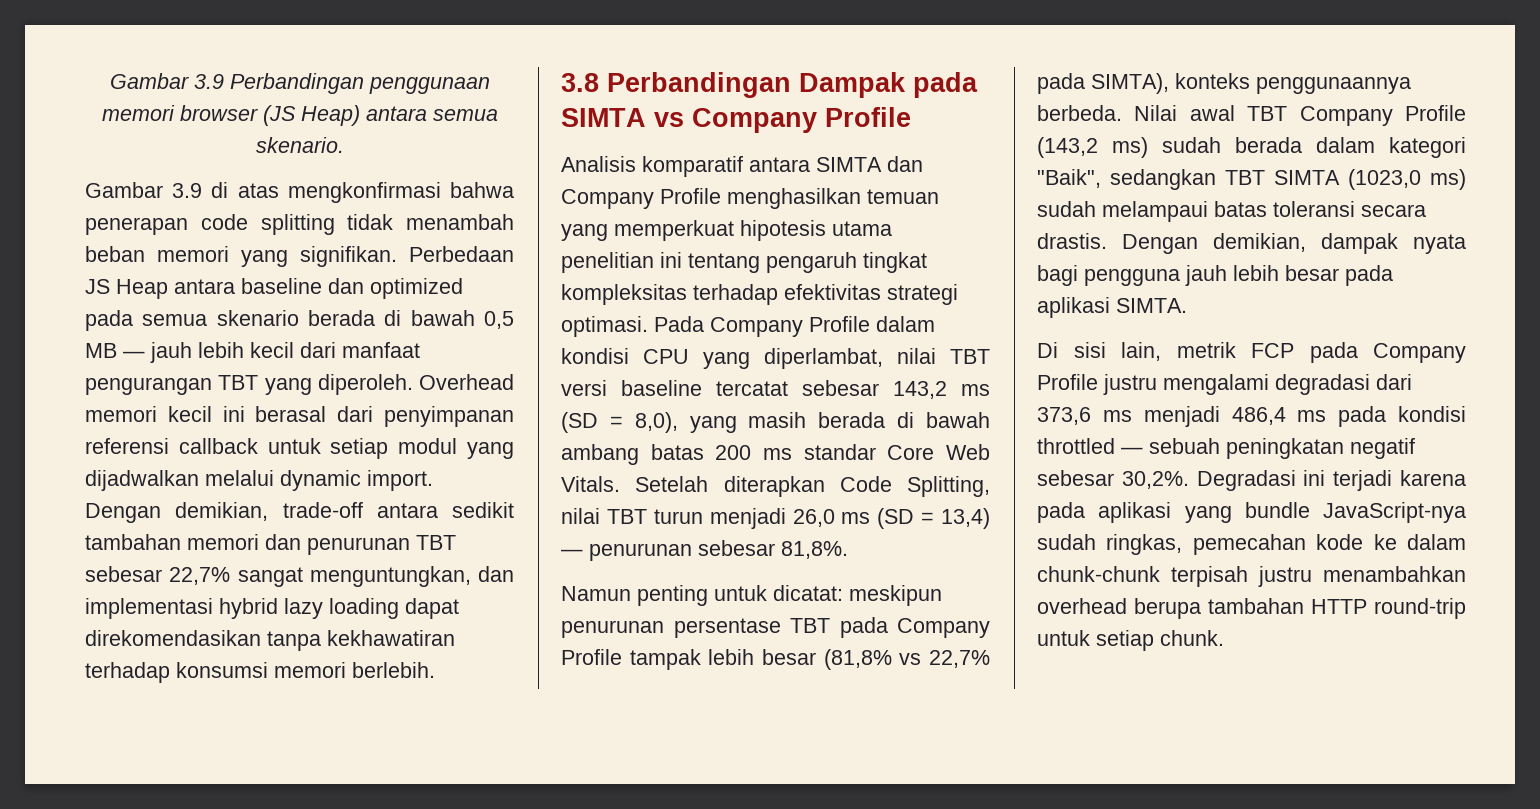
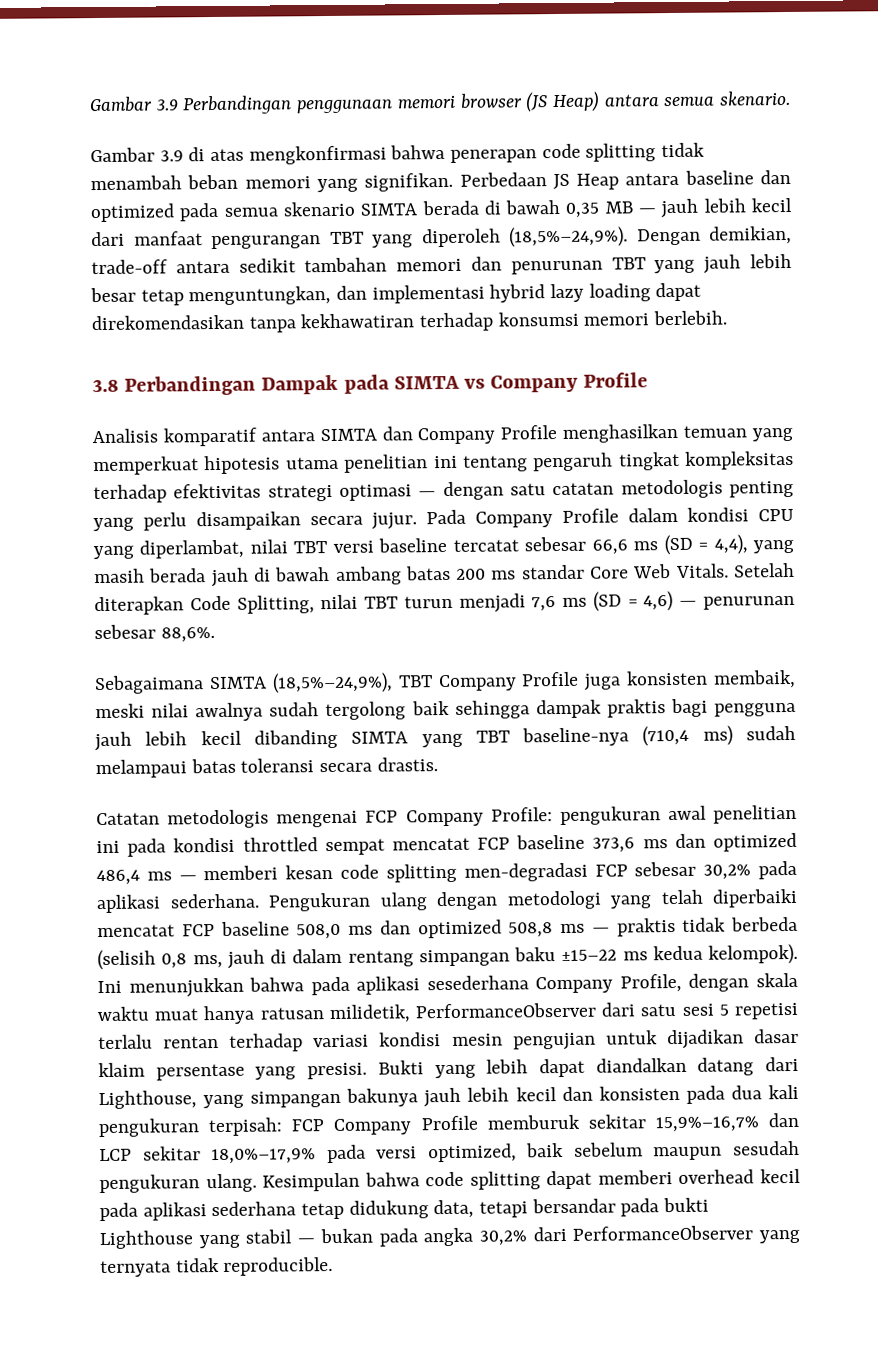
- Perbedaan JS Heap antara baseline dan optimized pada semua skenario berada di bawah 0,5 MB — jauh lebih kecil dari manfaat pengurangan TBT yang diperoleh. Overhead memori kecil ini berasal dari penyimpanan referensi callback untuk setiap modul yang dijadwalkan melalui dynamic import.
+ Perbedaan JS Heap antara baseline dan optimized pada semua skenario SIMTA berada di bawah 0,35 MB — jauh lebih kecil dari manfaat pengurangan TBT yang diperoleh (18,5%–24,9%).
- Dengan demikian, trade-off antara sedikit tambahan memori dan penurunan TBT sebesar 22,7% sangat menguntungkan, dan implementasi hybrid lazy loading dapat direkomendasikan tanpa kekhawatiran terhadap konsumsi memori berlebih.
+ Dengan demikian, trade-off antara sedikit tambahan memori dan penurunan TBT yang jauh lebih besar tetap menguntungkan, dan implementasi hybrid lazy loading dapat direkomendasikan tanpa kekhawatiran terhadap konsumsi memori berlebih.
- Analisis komparatif antara SIMTA dan Company Profile menghasilkan temuan yang memperkuat hipotesis utama penelitian ini tentang pengaruh tingkat kompleksitas terhadap efektivitas strategi optimasi.
+ Analisis komparatif antara SIMTA dan Company Profile menghasilkan temuan yang memperkuat hipotesis utama penelitian ini tentang pengaruh tingkat kompleksitas terhadap efektivitas strategi optimasi — dengan satu catatan metodologis penting yang perlu disampaikan secara jujur.
- Pada Company Profile dalam kondisi CPU yang diperlambat, nilai TBT versi baseline tercatat sebesar 143,2 ms (SD = 8,0), yang masih berada di bawah ambang batas 200 ms standar Core Web Vitals.
+ Pada Company Profile dalam kondisi CPU yang diperlambat, nilai TBT versi baseline tercatat sebesar 66,6 ms (SD = 4,4), yang masih berada jauh di bawah ambang batas 200 ms standar Core Web Vitals.
- Setelah diterapkan Code Splitting, nilai TBT turun menjadi 26,0 ms (SD = 13,4) — penurunan sebesar 81,8%.
- Namun penting untuk dicatat: meskipun penurunan persentase TBT pada Company Profile tampak lebih besar (81,8% vs 22,7% pada SIMTA), konteks penggunaannya berbeda. Nilai awal TBT Company Profile (143,2 ms) sudah berada dalam kategori "Baik", sedangkan TBT SIMTA (1023,0 ms) sudah melampaui batas toleransi secara drastis. Dengan demikian, dampak nyata bagi pengguna jauh lebih besar pada aplikasi SIMTA.
- Di sisi lain, metrik FCP pada Company Profile justru mengalami degradasi dari 373,6 ms menjadi 486,4 ms pada kondisi throttled — sebuah peningkatan negatif sebesar 30,2%. Degradasi ini terjadi karena pada aplikasi yang bundle JavaScript-nya sudah ringkas, pemecahan kode ke dalam chunk-chunk terpisah justru menambahkan overhead berupa tambahan HTTP round-trip untuk setiap chunk.
+ Setelah diterapkan Code Splitting, nilai TBT turun menjadi 7,6 ms (SD = 4,6) — penurunan sebesar 88,6%.
+ Sebagaimana SIMTA (18,5%–24,9%), TBT Company Profile juga konsisten membaik, meski nilai awalnya sudah tergolong baik sehingga dampak praktis bagi pengguna jauh lebih kecil dibanding SIMTA yang TBT baseline-nya (710,4 ms) sudah melampaui batas toleransi secara drastis.
+ Catatan metodologis mengenai FCP Company Profile: pengukuran awal penelitian ini pada kondisi throttled sempat mencatat FCP baseline 373,6 ms dan optimized 486,4 ms — memberi kesan code splitting men-degradasi FCP sebesar 30,2% pada aplikasi sederhana. Pengukuran ulang dengan metodologi yang telah diperbaiki mencatat FCP baseline 508,0 ms dan optimized 508,8 ms — praktis tidak berbeda (selisih 0,8 ms, jauh di dalam rentang simpangan baku ±15–22 ms kedua kelompok). Ini menunjukkan bahwa pada aplikasi sesederhana Company Profile, dengan skala waktu muat hanya ratusan milidetik, PerformanceObserver dari satu sesi 5 repetisi terlalu rentan terhadap variasi kondisi mesin pengujian untuk dijadikan dasar klaim persentase yang presisi. Bukti yang lebih dapat diandalkan datang dari Lighthouse, yang simpangan bakunya jauh lebih kecil dan konsisten pada dua kali pengukuran terpisah: FCP Company Profile memburuk sekitar 15,9%–16,7% dan LCP sekitar 18,0%–17,9% pada versi optimized, baik sebelum maupun sesudah pengukuran ulang. Kesimpulan bahwa code splitting dapat memberi overhead kecil pada aplikasi sederhana tetap didukung data, tetapi bersandar pada bukti Lighthouse yang stabil — bukan pada angka 30,2% dari PerformanceObserver yang ternyata tidak reproducible.

